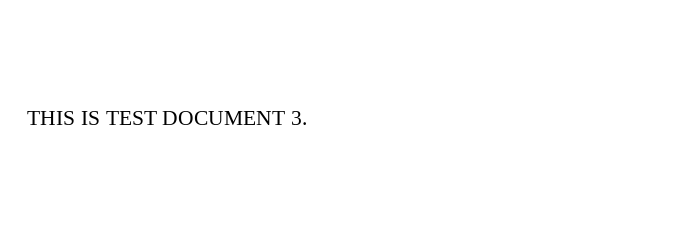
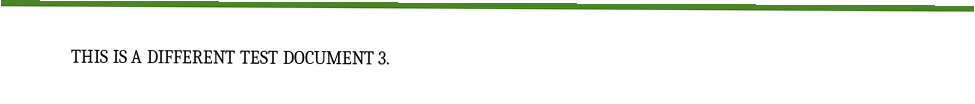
- THIS IS TEST DOCUMENT 3.
+ THIS IS A DIFFERENT TEST DOCUMENT 3.

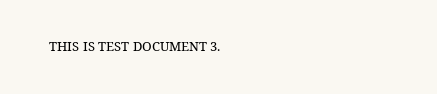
- THIS IS A DIFFERENT TEST DOCUMENT 3.
+ THIS IS TEST DOCUMENT 3.

